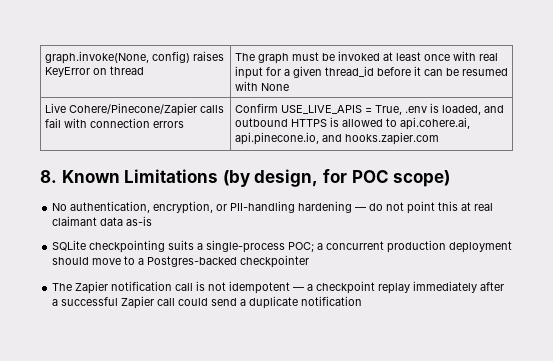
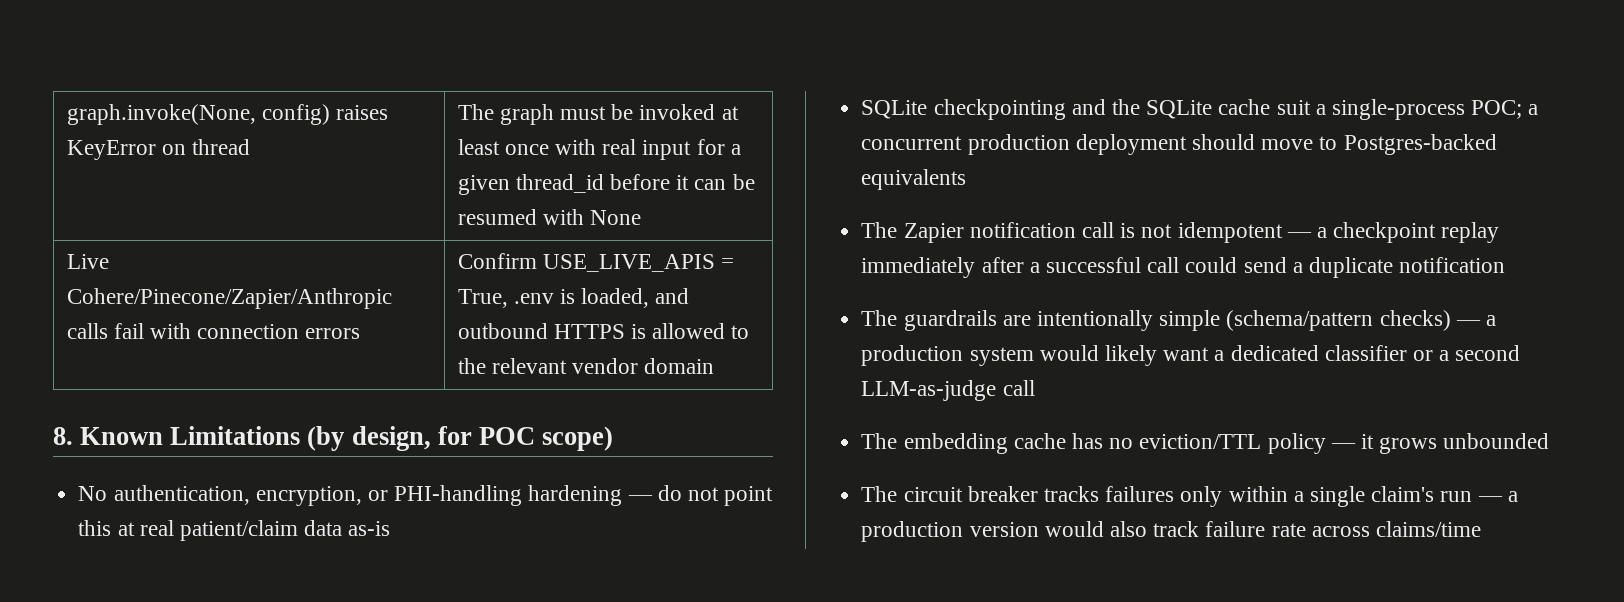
- Live Cohere/Pinecone/Zapier calls fail with connection errors | Confirm USE_LIVE_APIS = True, .env is loaded, and outbound HTTPS is allowed to api.cohere.ai, api.pinecone.io, and hooks.zapier.com
+ Live Cohere/Pinecone/Zapier/Anthropic calls fail with connection errors | Confirm USE_LIVE_APIS = True, .env is loaded, and outbound HTTPS is allowed to the relevant vendor domain
- No authentication, encryption, or PII-handling hardening — do not point this at real claimant data as-is
+ No authentication, encryption, or PHI-handling hardening — do not point this at real patient/claim data as-is
- SQLite checkpointing suits a single-process POC; a concurrent production deployment should move to a Postgres-backed checkpointer
+ SQLite checkpointing and the SQLite cache suit a single-process POC; a concurrent production deployment should move to Postgres-backed equivalents
- The Zapier notification call is not idempotent — a checkpoint replay immediately after a successful Zapier call could send a duplicate notification
+ The Zapier notification call is not idempotent — a checkpoint replay immediately after a successful call could send a duplicate notification
+ The guardrails are intentionally simple (schema/pattern checks) — a production system would likely want a dedicated classifier or a second LLM-as-judge call
+ The embedding cache has no eviction/TTL policy — it grows unbounded
+ The circuit breaker tracks failures only within a single claim's run — a production version would also track failure rate across claims/time

